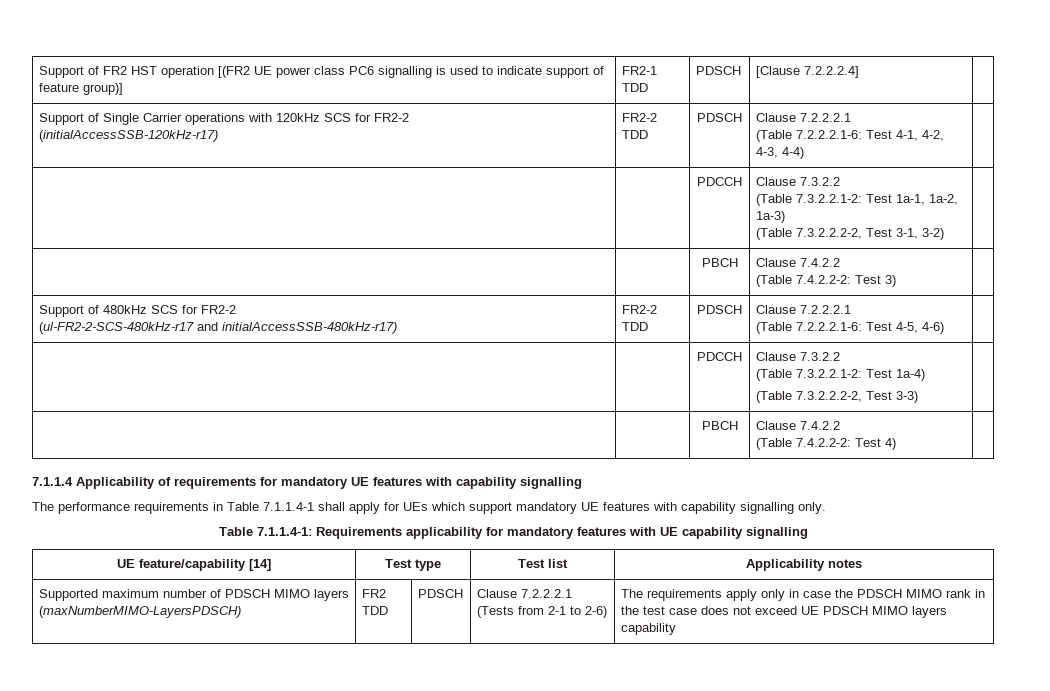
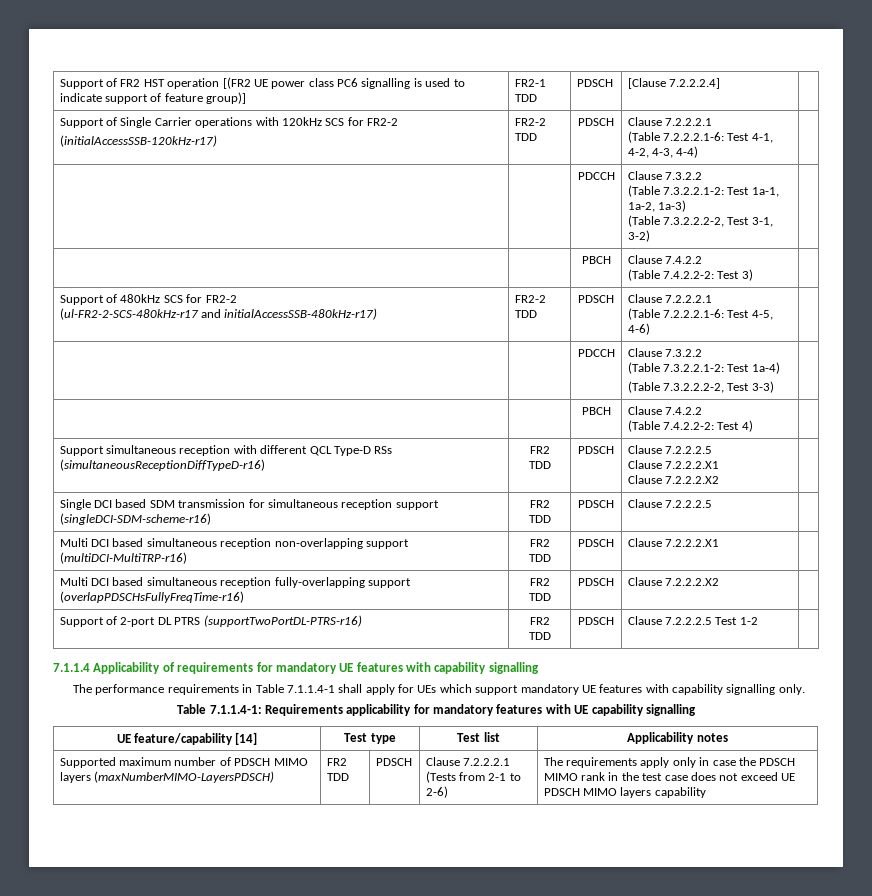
+ Support simultaneous reception with different QCL Type-D RSs (simultaneousReceptionDiffTypeD-r16) | FR2
+ TDD | PDSCH | Clause 7.2.2.2.5
+ Clause 7.2.2.2.X1
+ Clause 7.2.2.2.X2 |
+ Single DCI based SDM transmission for simultaneous reception support (singleDCI-SDM-scheme-r16) | FR2
+ TDD | PDSCH | Clause 7.2.2.2.5 |
+ Multi DCI based simultaneous reception non-overlapping support (multiDCI-MultiTRP-r16) | FR2
+ TDD | PDSCH | Clause 7.2.2.2.X1 |
+ Multi DCI based simultaneous reception fully-overlapping support (overlapPDSCHsFullyFreqTime-r16) | FR2
+ TDD | PDSCH | Clause 7.2.2.2.X2 |
+ Support of 2-port DL PTRS (supportTwoPortDL-PTRS-r16) | FR2
+ TDD | PDSCH | Clause 7.2.2.2.5 Test 1-2 |

